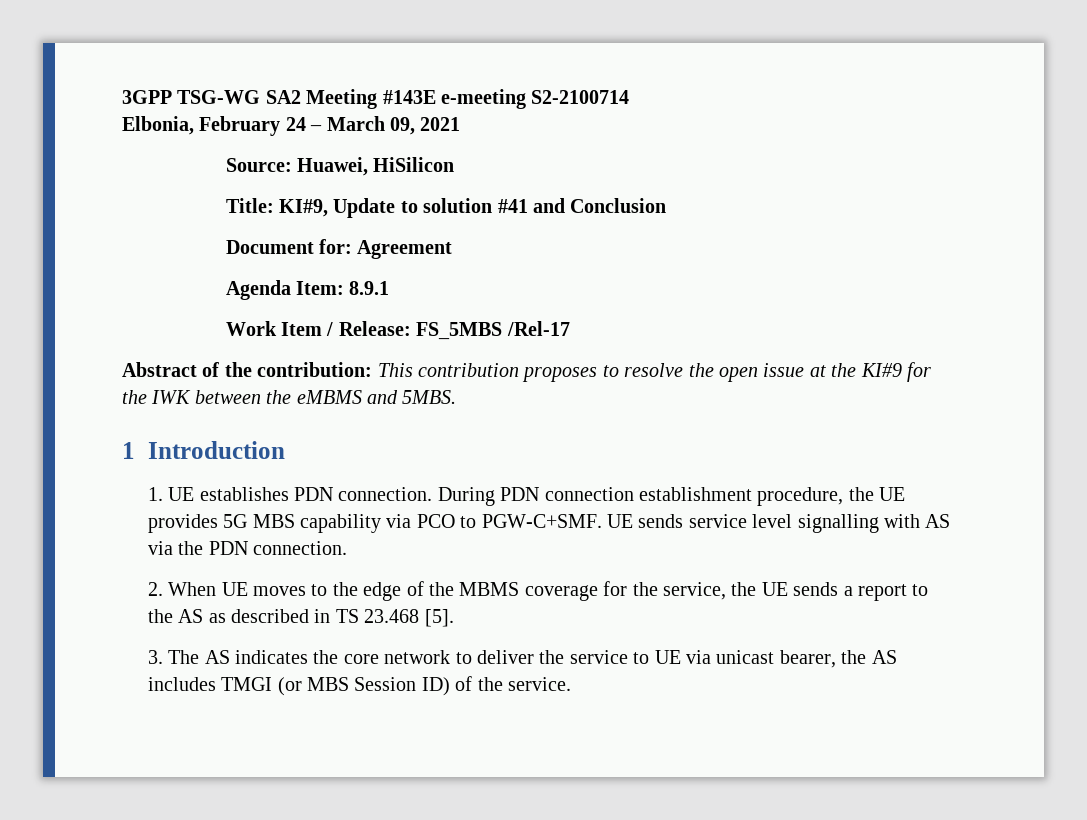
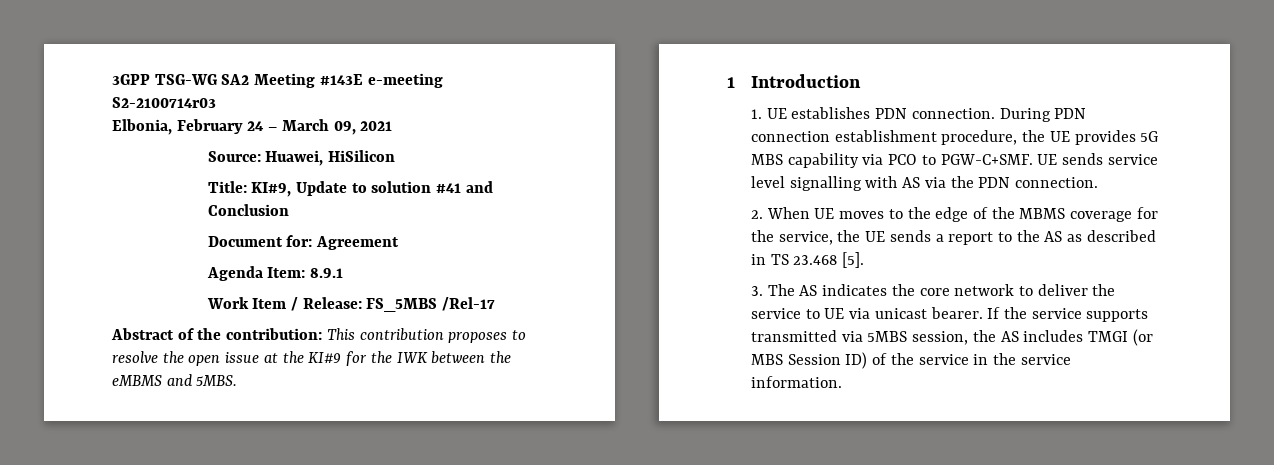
- 3GPP TSG-WG SA2 Meeting #143E e-meeting S2-2100714
+ 3GPP TSG-WG SA2 Meeting #143E e-meeting S2-2100714r03
- 3. The AS indicates the core network to deliver the service to UE via unicast bearer, the AS includes TMGI (or MBS Session ID) of the service.
+ 3. The AS indicates the core network to deliver the service to UE via unicast bearer. If the service supports transmitted via 5MBS session, the AS includes TMGI (or MBS Session ID) of the service in the service information.

